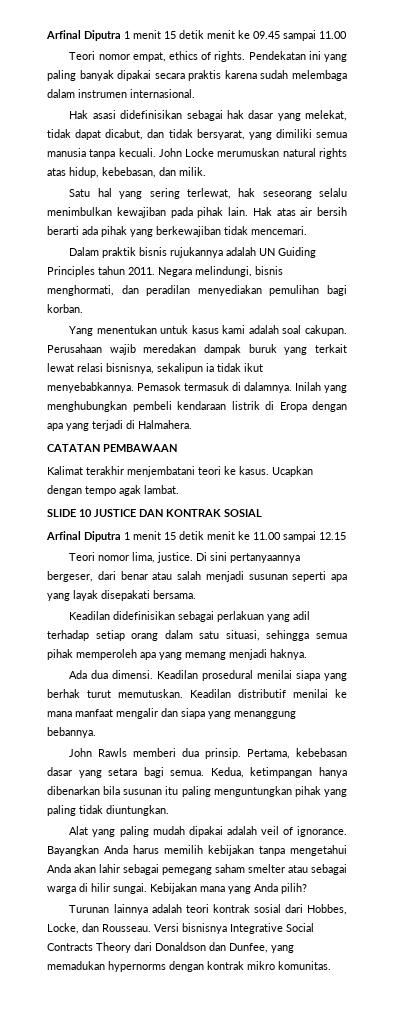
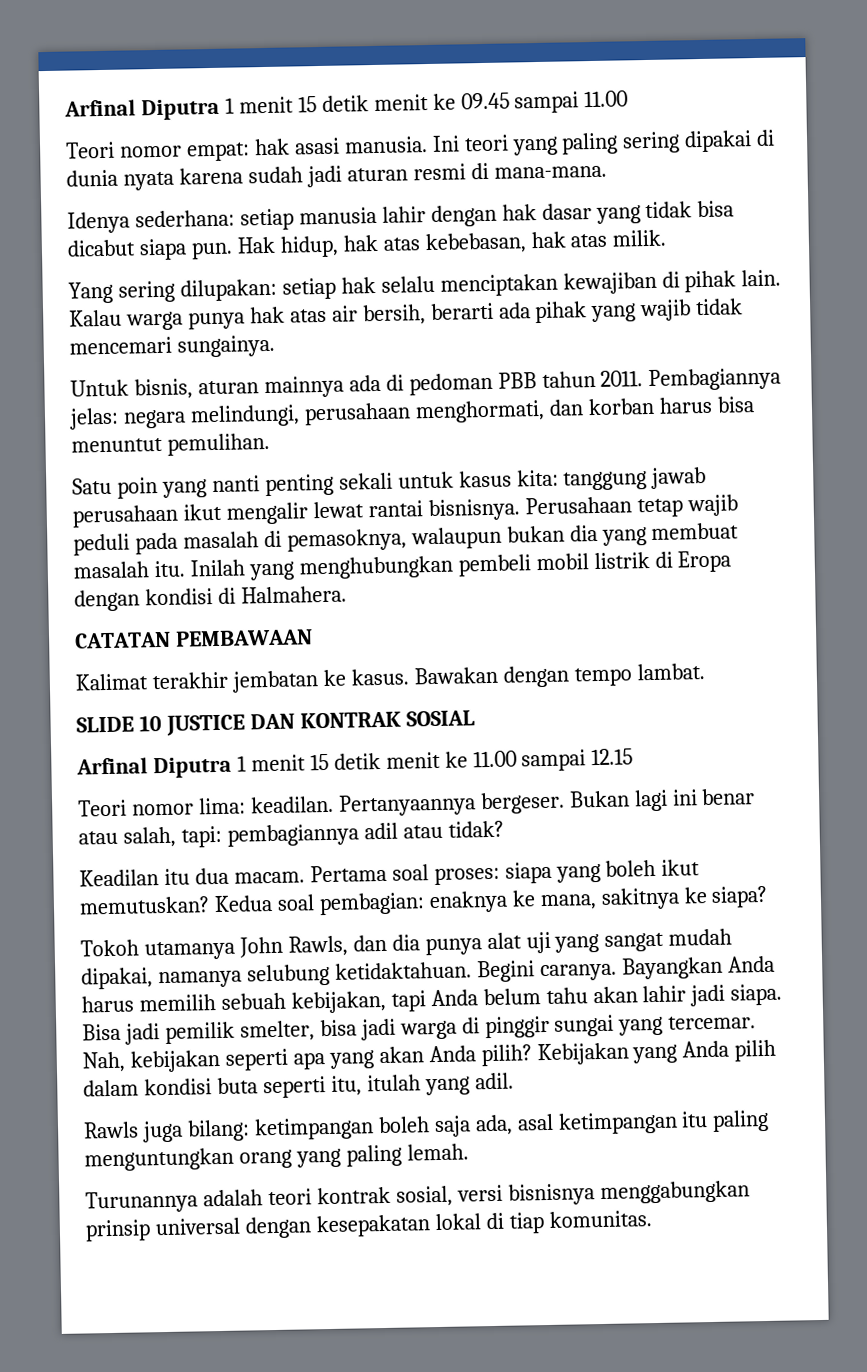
- Teori nomor empat, ethics of rights. Pendekatan ini yang paling banyak dipakai secara praktis karena sudah melembaga dalam instrumen internasional.
- Hak asasi didefinisikan sebagai hak dasar yang melekat, tidak dapat dicabut, dan tidak bersyarat, yang dimiliki semua manusia tanpa kecuali. John Locke merumuskan natural rights atas hidup, kebebasan, dan milik.
- Satu hal yang sering terlewat, hak seseorang selalu menimbulkan kewajiban pada pihak lain. Hak atas air bersih berarti ada pihak yang berkewajiban tidak mencemari.
- Dalam praktik bisnis rujukannya adalah UN Guiding Principles tahun 2011. Negara melindungi, bisnis menghormati, dan peradilan menyediakan pemulihan bagi korban.
- Yang menentukan untuk kasus kami adalah soal cakupan. Perusahaan wajib meredakan dampak buruk yang terkait lewat relasi bisnisnya, sekalipun ia tidak ikut menyebabkannya. Pemasok termasuk di dalamnya.
+ Teori nomor empat: hak asasi manusia. Ini teori yang paling sering dipakai di dunia nyata karena sudah jadi aturan resmi di mana-mana.
+ Idenya sederhana: setiap manusia lahir dengan hak dasar yang tidak bisa dicabut siapa pun. Hak hidup, hak atas kebebasan, hak atas milik.
+ Yang sering dilupakan: setiap hak selalu menciptakan kewajiban di pihak lain. Kalau warga punya hak atas air bersih, berarti ada pihak yang wajib tidak mencemari sungainya.
+ Untuk bisnis, aturan mainnya ada di pedoman PBB tahun 2011. Pembagiannya jelas: negara melindungi, perusahaan menghormati, dan korban harus bisa menuntut pemulihan.
+ Satu poin yang nanti penting sekali untuk kasus kita: tanggung jawab perusahaan ikut mengalir lewat rantai bisnisnya. Perusahaan tetap wajib peduli pada masalah di pemasoknya, walaupun bukan dia yang membuat masalah itu.
- Inilah yang menghubungkan pembeli kendaraan listrik di Eropa dengan apa yang terjadi di Halmahera.
+ Inilah yang menghubungkan pembeli mobil listrik di Eropa dengan kondisi di Halmahera.
- Kalimat terakhir menjembatani teori ke kasus.
+ Kalimat terakhir jembatan ke kasus.
- Ucapkan dengan tempo agak lambat.
+ Bawakan dengan tempo lambat.
- Teori nomor lima, justice. Di sini pertanyaannya bergeser, dari benar atau salah menjadi susunan seperti apa yang layak disepakati bersama.
- Keadilan didefinisikan sebagai perlakuan yang adil terhadap setiap orang dalam satu situasi, sehingga semua pihak memperoleh apa yang memang menjadi haknya.
- Ada dua dimensi. Keadilan prosedural menilai siapa yang berhak turut memutuskan. Keadilan distributif menilai ke mana manfaat mengalir dan siapa yang menanggung bebannya.
- John Rawls memberi dua prinsip. Pertama, kebebasan dasar yang setara bagi semua. Kedua, ketimpangan hanya dibenarkan bila susunan itu paling menguntungkan pihak yang paling tidak diuntungkan.
- Alat yang paling mudah dipakai adalah veil of ignorance. Bayangkan Anda harus memilih kebijakan tanpa mengetahui Anda akan lahir sebagai pemegang saham smelter atau sebagai warga di hilir sungai. Kebijakan mana yang Anda pilih?
- Turunan lainnya adalah teori kontrak sosial dari Hobbes, Locke, dan Rousseau. Versi bisnisnya Integrative Social Contracts Theory dari Donaldson dan Dunfee, yang memadukan hypernorms dengan kontrak mikro komunitas.
+ Teori nomor lima: keadilan. Pertanyaannya bergeser. Bukan lagi ini benar atau salah, tapi: pembagiannya adil atau tidak?
+ Keadilan itu dua macam. Pertama soal proses: siapa yang boleh ikut memutuskan? Kedua soal pembagian: enaknya ke mana, sakitnya ke siapa?
+ Tokoh utamanya John Rawls, dan dia punya alat uji yang sangat mudah dipakai, namanya selubung ketidaktahuan. Begini caranya. Bayangkan Anda harus memilih sebuah kebijakan, tapi Anda belum tahu akan lahir jadi siapa. Bisa jadi pemilik smelter, bisa jadi warga di pinggir sungai yang tercemar. Nah, kebijakan seperti apa yang akan Anda pilih? Kebijakan yang Anda pilih dalam kondisi buta seperti itu, itulah yang adil.
+ Rawls juga bilang: ketimpangan boleh saja ada, asal ketimpangan itu paling menguntungkan orang yang paling lemah.
+ Turunannya adalah teori kontrak sosial, versi bisnisnya menggabungkan prinsip universal dengan kesepakatan lokal di tiap komunitas.

